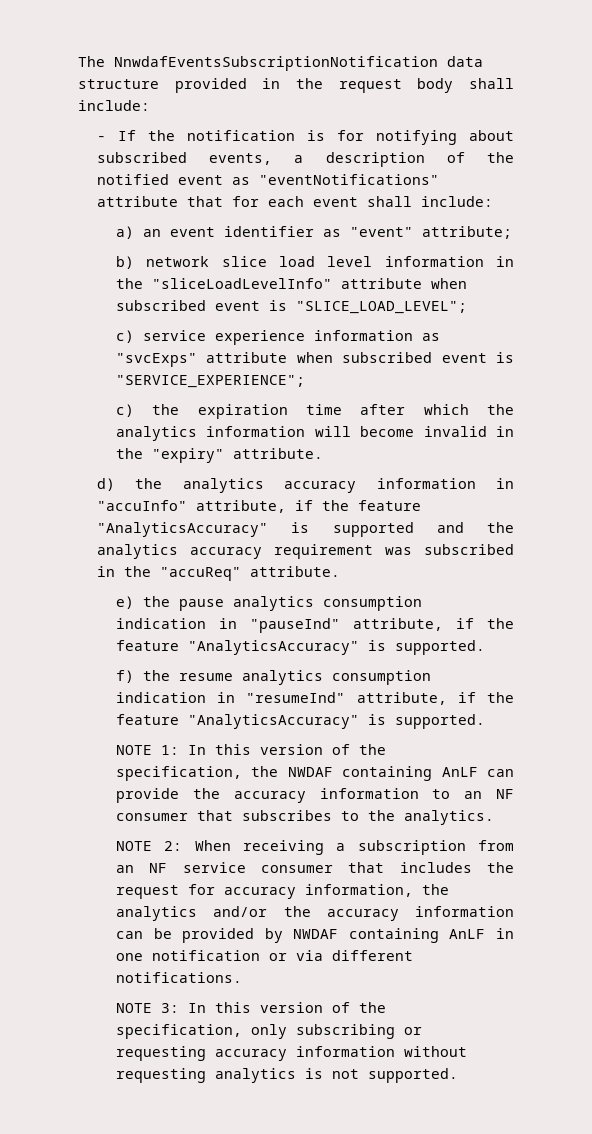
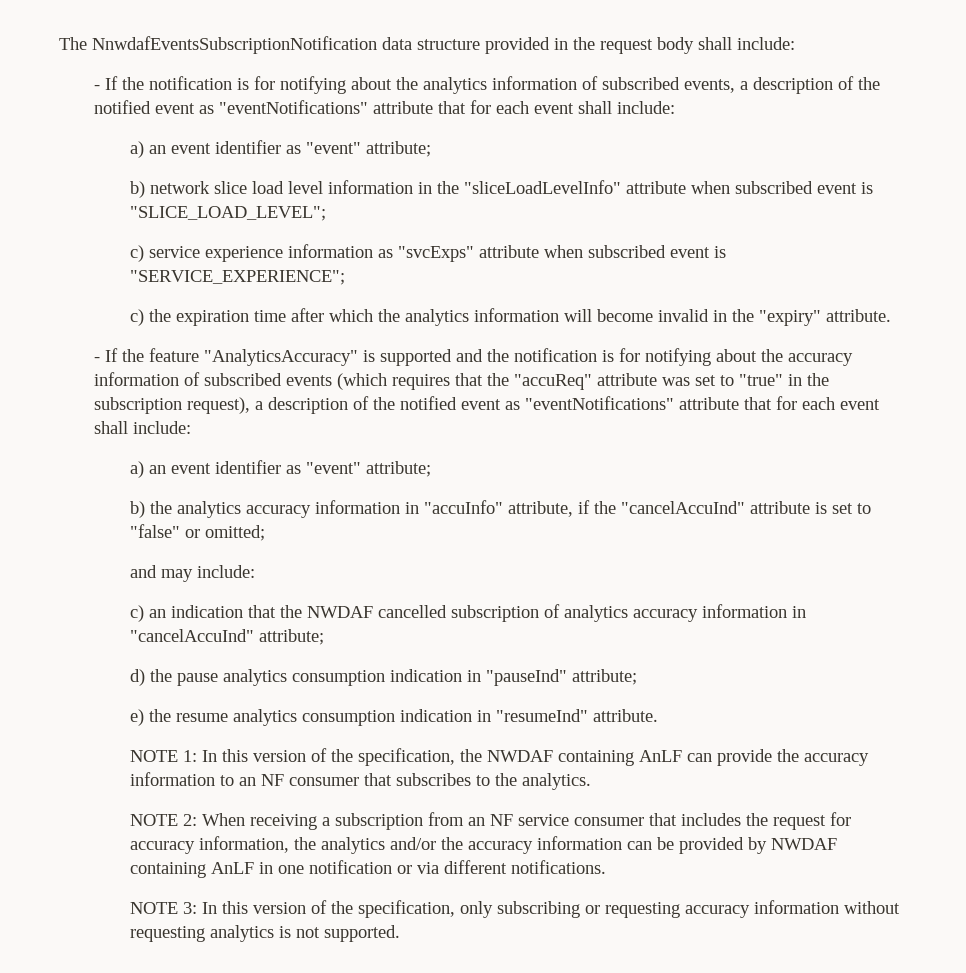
- - If the notification is for notifying about subscribed events, a description of the notified event as "eventNotifications" attribute that for each event shall include:
+ - If the notification is for notifying about the analytics information of subscribed events, a description of the notified event as "eventNotifications" attribute that for each event shall include:
- d) the analytics accuracy information in "accuInfo" attribute, if the feature "AnalyticsAccuracy" is supported and the analytics accuracy requirement was subscribed in the "accuReq" attribute.
- e) the pause analytics consumption indication in "pauseInd" attribute, if the feature "AnalyticsAccuracy" is supported.
- f) the resume analytics consumption indication in "resumeInd" attribute, if the feature "AnalyticsAccuracy" is supported.
+ - If the feature "AnalyticsAccuracy" is supported and the notification is for notifying about the accuracy information of subscribed events (which requires that the "accuReq" attribute was set to "true" in the subscription request), a description of the notified event as "eventNotifications" attribute that for each event shall include:
+ a) an event identifier as "event" attribute;
+ b) the analytics accuracy information in "accuInfo" attribute, if the "cancelAccuInd" attribute is set to "false" or omitted;
+ and may include:
+ c) an indication that the NWDAF cancelled subscription of analytics accuracy information in "cancelAccuInd" attribute;
+ d) the pause analytics consumption indication in "pauseInd" attribute;
+ e) the resume analytics consumption indication in "resumeInd" attribute.

